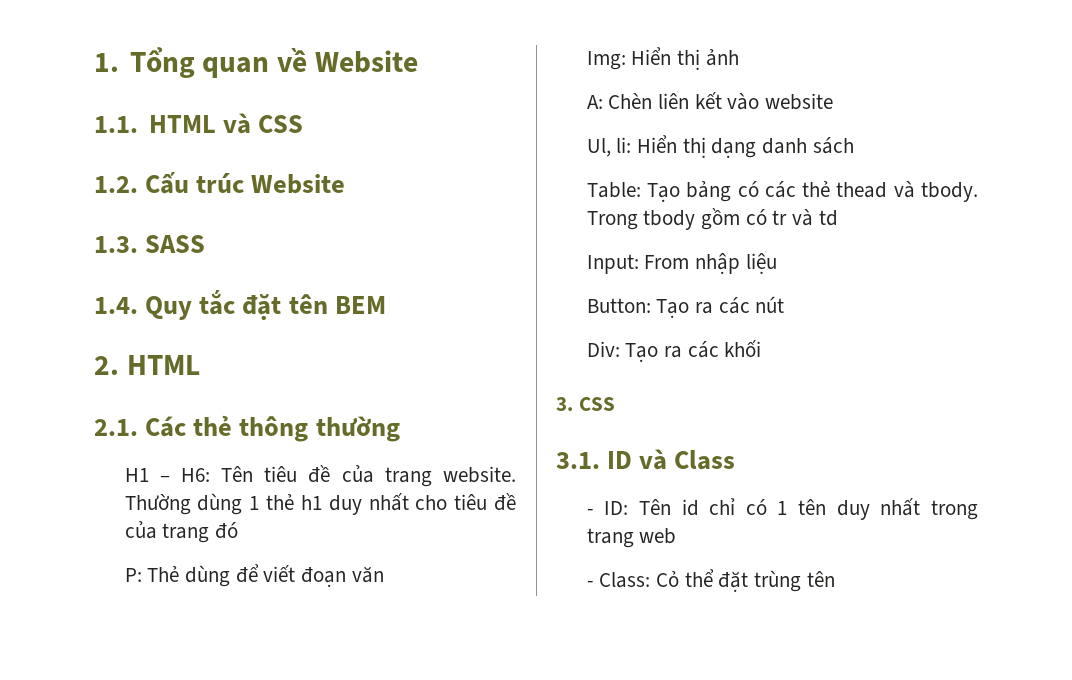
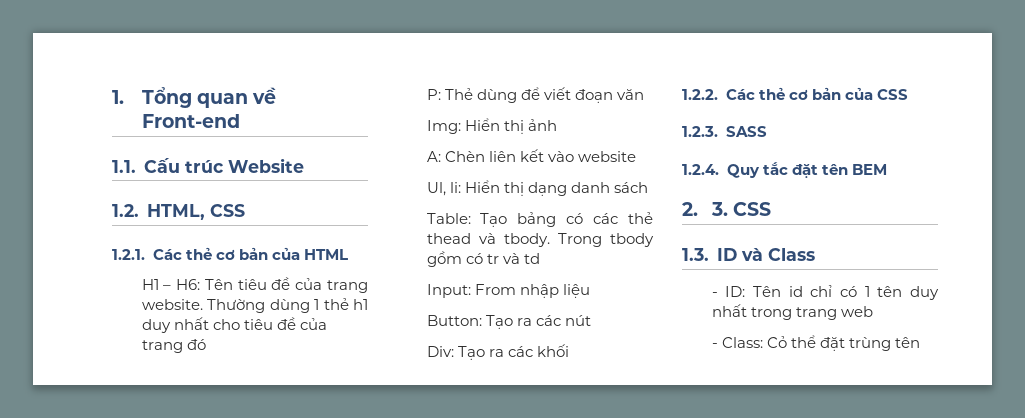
- 1. Tổng quan về Website
+ 1. Tổng quan về Front-end
- 1.1. HTML và CSS
- 1.2. Cấu trúc Website
+ 1.1. Cấu trúc Website
- 1.3. SASS
- 1.4. Quy tắc đặt tên BEM
- 2. HTML
- 2.1. Các thẻ thông thường
+ 1.2. HTML, CSS
+ 1.2.1. Các thẻ cơ bản của HTML
- 3. CSS
+ 1.2.2. Các thẻ cơ bản của CSS
+ 1.2.3. SASS
+ 1.2.4. Quy tắc đặt tên BEM
+ 2. 3. CSS
- 3.1. ID và Class
+ 1.3. ID và Class

